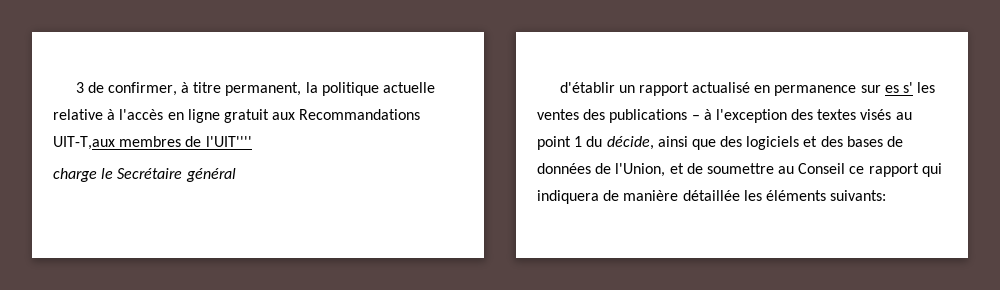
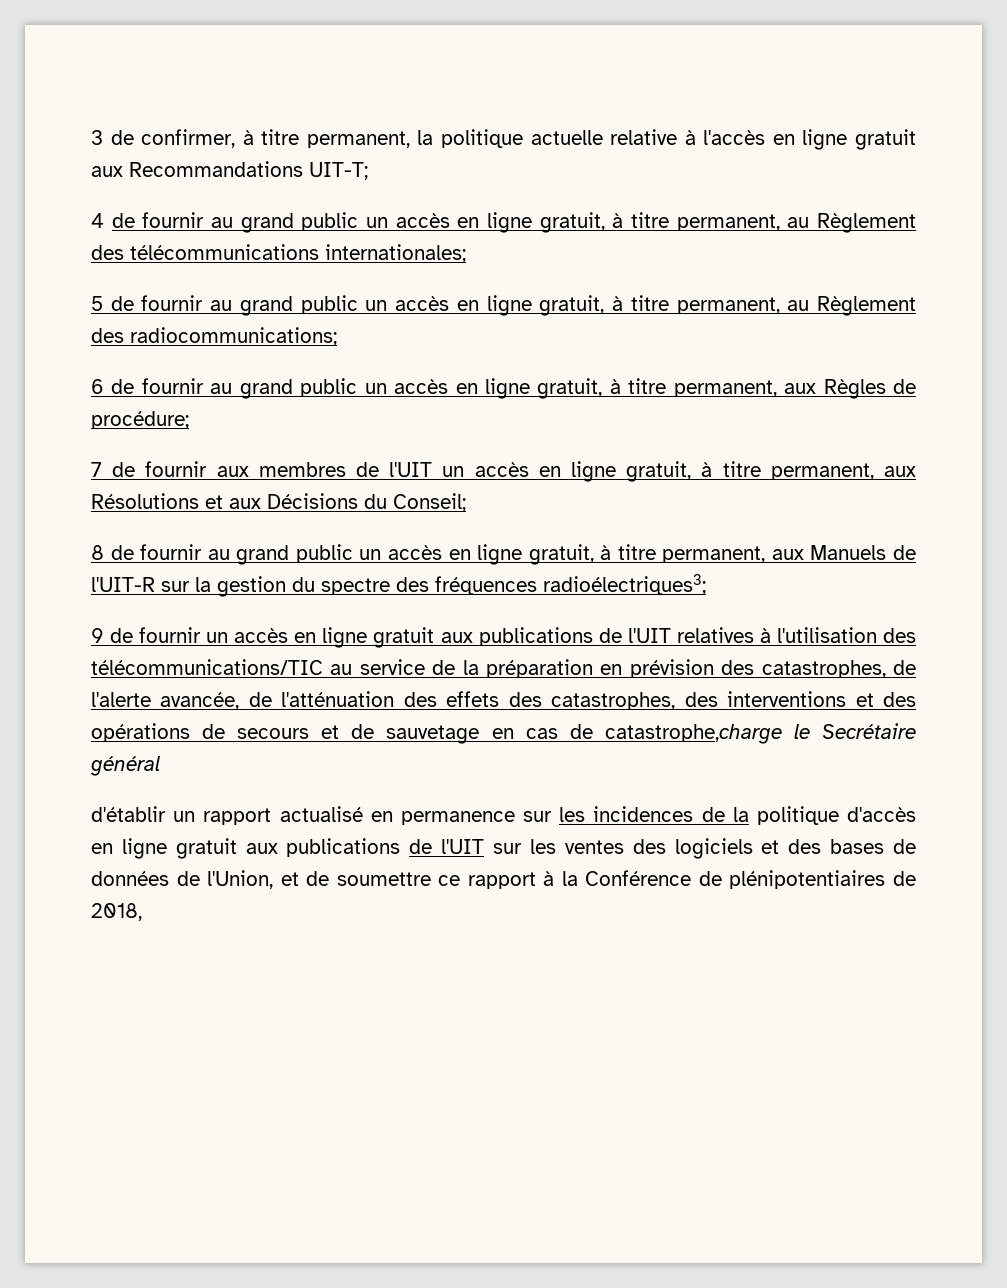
- 3 de confirmer, à titre permanent, la politique actuelle relative à l'accès en ligne gratuit aux Recommandations UIT-T,aux membres de l'UIT''''
- charge le Secrétaire général
+ 3 de confirmer, à titre permanent, la politique actuelle relative à l'accès en ligne gratuit aux Recommandations UIT-T;
+ 4 de fournir au grand public un accès en ligne gratuit, à titre permanent, au Règlement des télécommunications internationales;
+ 5 de fournir au grand public un accès en ligne gratuit, à titre permanent, au Règlement des radiocommunications;
+ 6 de fournir au grand public un accès en ligne gratuit, à titre permanent, aux Règles de procédure;
+ 7 de fournir aux membres de l'UIT un accès en ligne gratuit, à titre permanent, aux Résolutions et aux Décisions du Conseil;
+ 8 de fournir au grand public un accès en ligne gratuit, à titre permanent, aux Manuels de l'UIT-R sur la gestion du spectre des fréquences radioélectriques3;
+ 9 de fournir un accès en ligne gratuit aux publications de l'UIT relatives à l'utilisation des télécommunications/TIC au service de la préparation en prévision des catastrophes, de l'alerte avancée, de l'atténuation des effets des catastrophes, des interventions et des opérations de secours et de sauvetage en cas de catastrophe,charge le Secrétaire général
- d'établir un rapport actualisé en permanence sur es s' les ventes des publications – à l'exception des textes visés au point 1 du décide, ainsi que des logiciels et des bases de données de l'Union, et de soumettre au Conseil ce rapport qui indiquera de manière détaillée les éléments suivants:
+ d'établir un rapport actualisé en permanence sur les incidences de la politique d'accès en ligne gratuit aux publications de l'UIT sur les ventes des logiciels et des bases de données de l'Union, et de soumettre ce rapport à la Conférence de plénipotentiaires de 2018,

